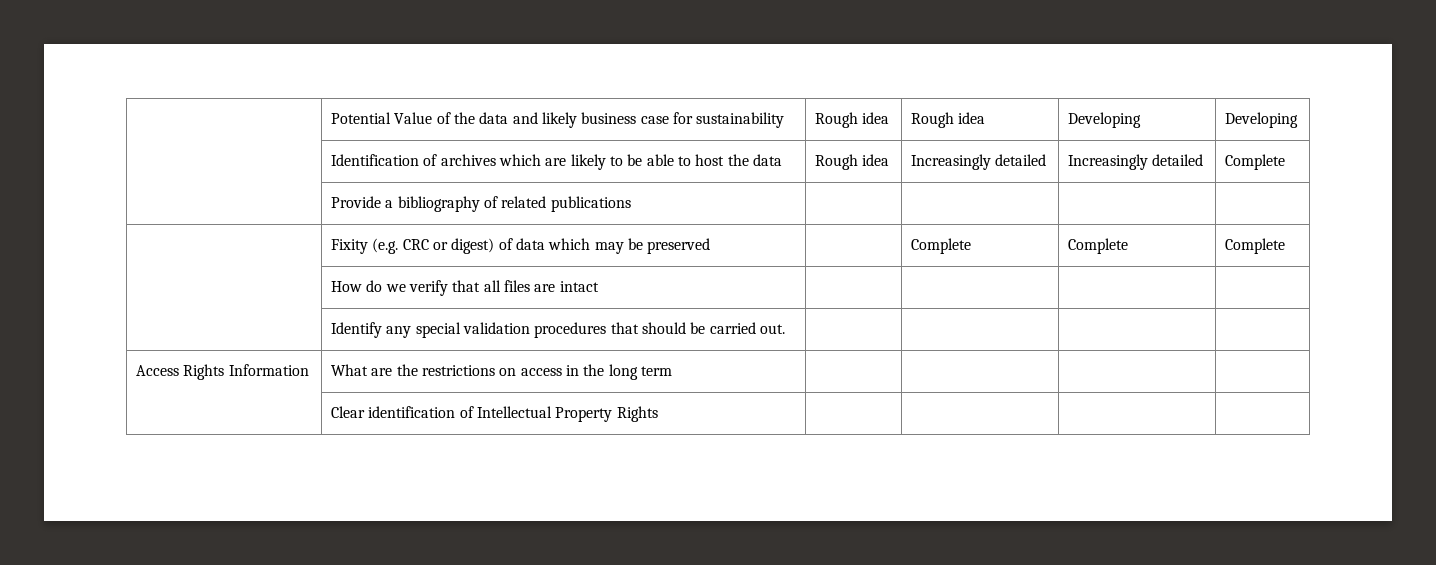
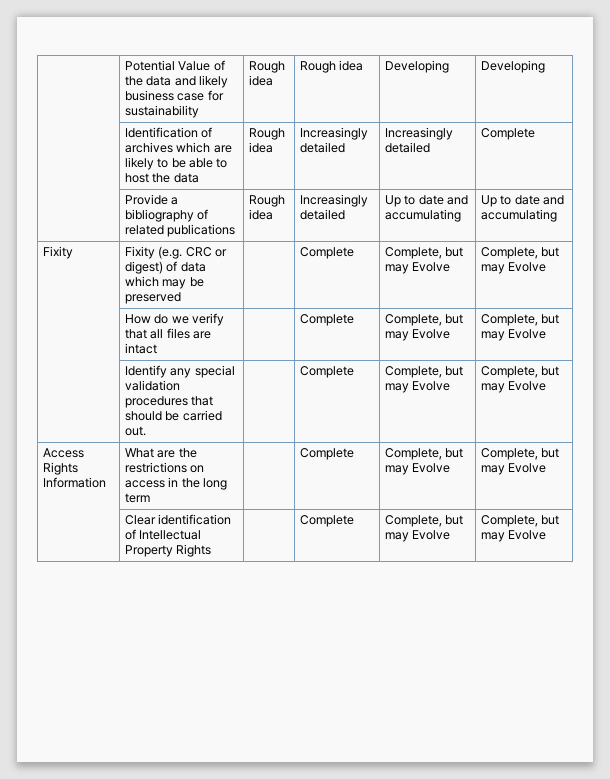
- | Provide a bibliography of related publications | | | |
- | Fixity (e.g. CRC or digest) of data which may be preserved | | Complete | Complete | Complete
+ | Provide a bibliography of related publications | Rough idea | Increasingly detailed | Up to date and accumulating | Up to date and accumulating
+ Fixity | Fixity (e.g. CRC or digest) of data which may be preserved | | Complete | Complete, but may Evolve | Complete, but may Evolve
- | How do we verify that all files are intact | | | |
+ | How do we verify that all files are intact | | Complete | Complete, but may Evolve | Complete, but may Evolve
- | Identify any special validation procedures that should be carried out. | | | |
+ | Identify any special validation procedures that should be carried out. | | Complete | Complete, but may Evolve | Complete, but may Evolve
- Access Rights Information | What are the restrictions on access in the long term | | | |
+ Access Rights Information | What are the restrictions on access in the long term | | Complete | Complete, but may Evolve | Complete, but may Evolve
- | Clear identification of Intellectual Property Rights | | | |
+ | Clear identification of Intellectual Property Rights | | Complete | Complete, but may Evolve | Complete, but may Evolve

